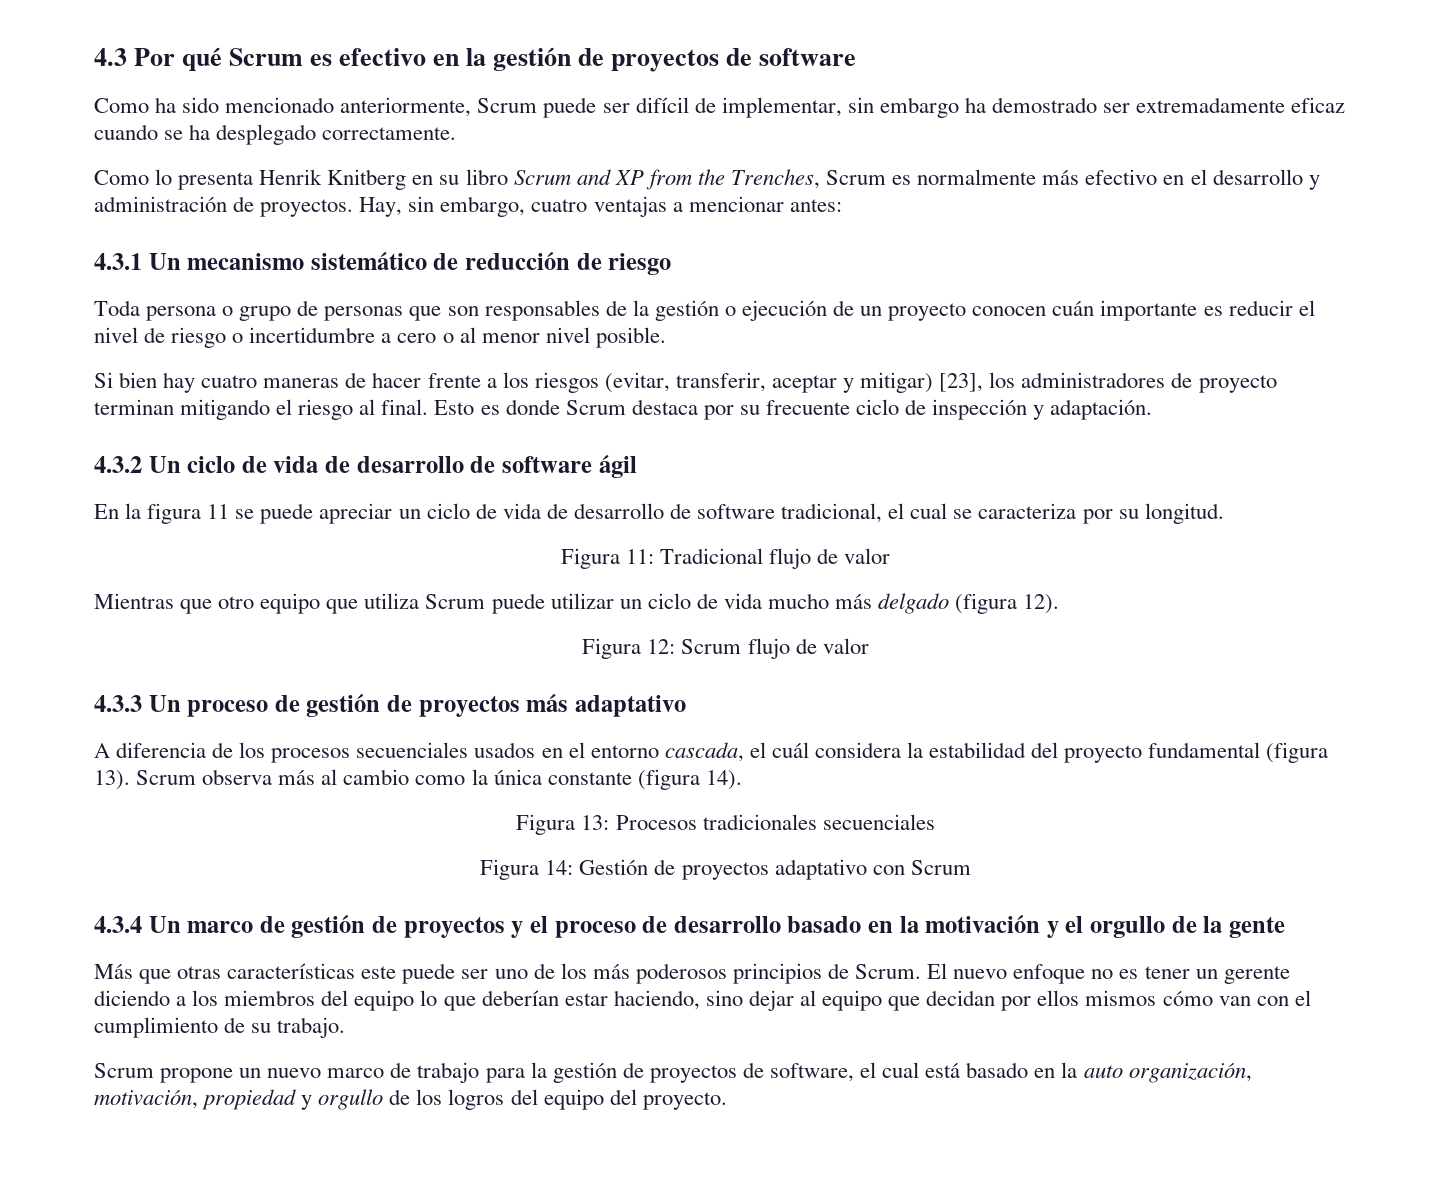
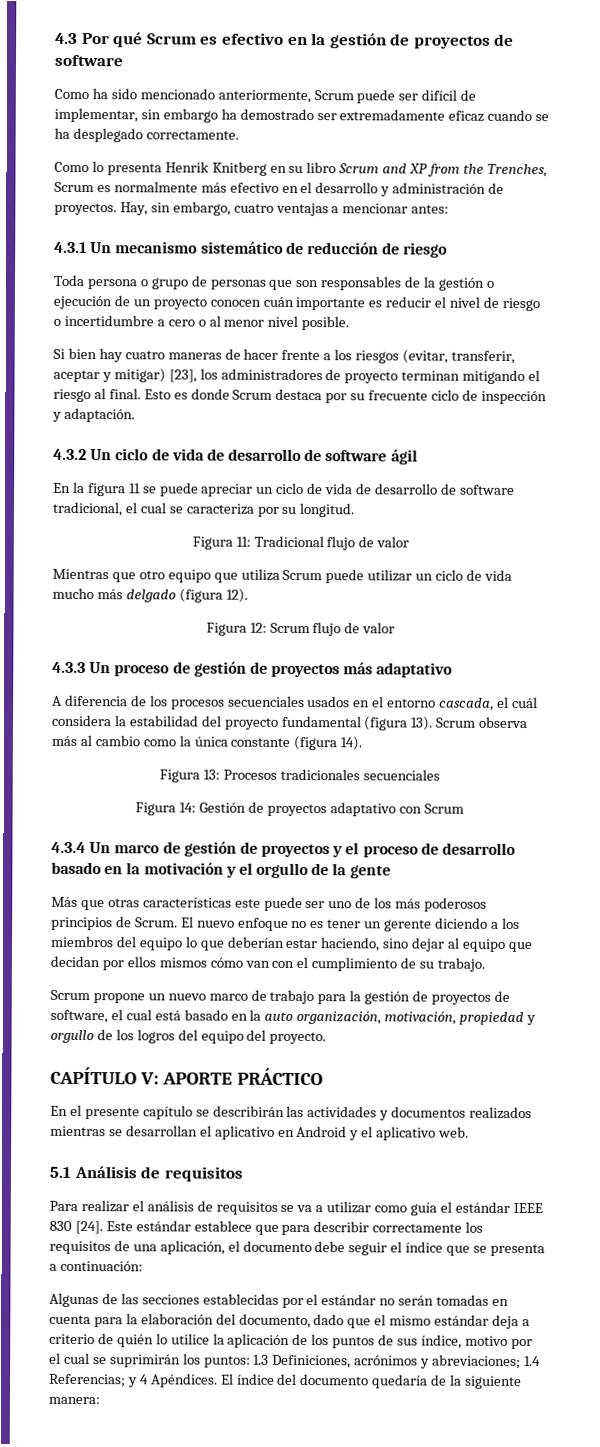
+ CAPÍTULO V: APORTE PRÁCTICO
+ En el presente capítulo se describirán las actividades y documentos realizados mientras se desarrollan el aplicativo en Android y el aplicativo web.
+ 5.1 Análisis de requisitos
+ Para realizar el análisis de requisitos se va a utilizar como guía el estándar IEEE 830 [24]. Este estándar establece que para describir correctamente los requisitos de una aplicación, el documento debe seguir el índice que se presenta a continuación:
+ Algunas de las secciones establecidas por el estándar no serán tomadas en cuenta para la elaboración del documento, dado que el mismo estándar deja a criterio de quién lo utilice la aplicación de los puntos de sus índice, motivo por el cual se suprimirán los puntos: 1.3 Definiciones, acrónimos y abreviaciones; 1.4 Referencias; y 4 Apéndices. El índice del documento quedaría de la siguiente manera:

